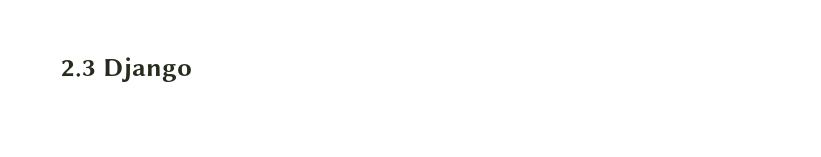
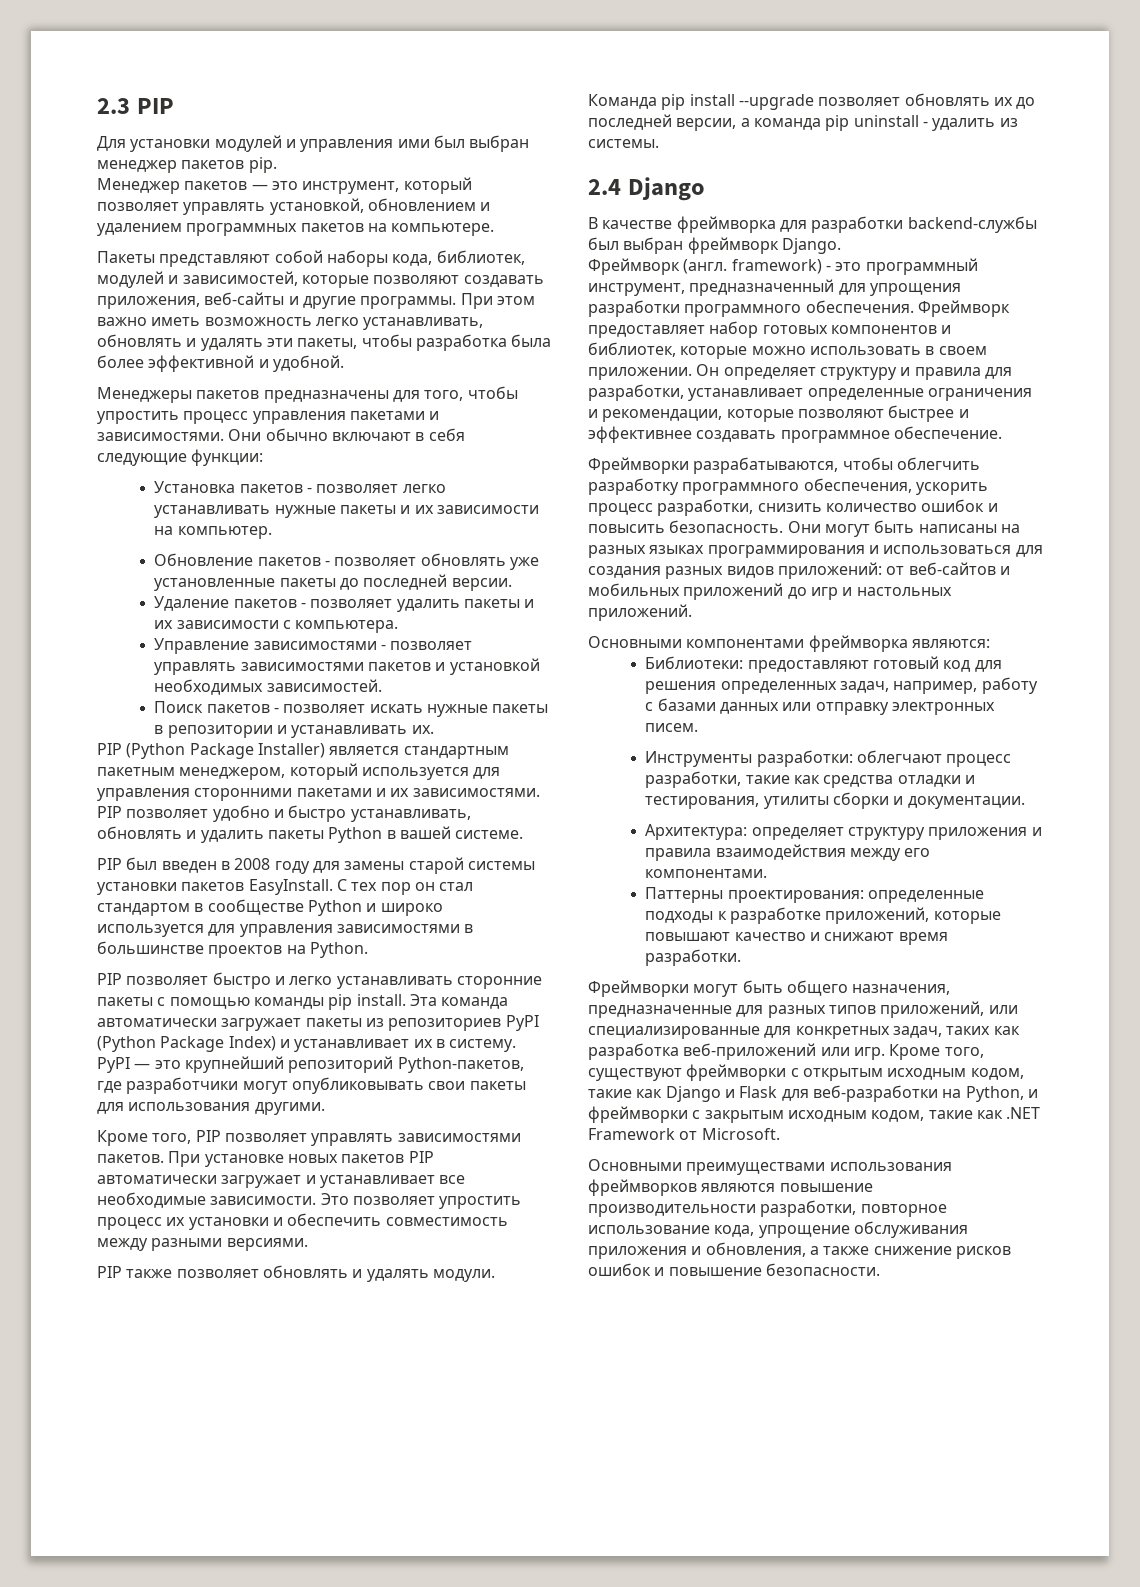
- 2.3 Django
+ 2.3 PIP
+ Для установки модулей и управления ими был выбран менеджер пакетов pip.
+ Менеджер пакетов — это инструмент, который позволяет управлять установкой, обновлением и удалением программных пакетов на компьютере.
+ Пакеты представляют собой наборы кода, библиотек, модулей и зависимостей, которые позволяют создавать приложения, веб-сайты и другие программы. При этом важно иметь возможность легко устанавливать, обновлять и удалять эти пакеты, чтобы разработка была более эффективной и удобной.
+ Менеджеры пакетов предназначены для того, чтобы упростить процесс управления пакетами и зависимостями. Они обычно включают в себя следующие функции:
+ Установка пакетов - позволяет легко устанавливать нужные пакеты и их зависимости на компьютер.
+ Обновление пакетов - позволяет обновлять уже установленные пакеты до последней версии.
+ Удаление пакетов - позволяет удалить пакеты и их зависимости с компьютера.
+ Управление зависимостями - позволяет управлять зависимостями пакетов и установкой необходимых зависимостей.
+ Поиск пакетов - позволяет искать нужные пакеты в репозитории и устанавливать их.
+ PIP (Python Package Installer) является стандартным пакетным менеджером, который используется для управления сторонними пакетами и их зависимостями. PIP позволяет удобно и быстро устанавливать, обновлять и удалить пакеты Python в вашей системе.
+ PIP был введен в 2008 году для замены старой системы установки пакетов EasyInstall. С тех пор он стал стандартом в сообществе Python и широко используется для управления зависимостями в большинстве проектов на Python.
+ PIP позволяет быстро и легко устанавливать сторонние пакеты с помощью команды pip install. Эта команда автоматически загружает пакеты из репозиториев PyPI (Python Package Index) и устанавливает их в систему. PyPI — это крупнейший репозиторий Python-пакетов, где разработчики могут опубликовывать свои пакеты для использования другими.
+ Кроме того, PIP позволяет управлять зависимостями пакетов. При установке новых пакетов PIP автоматически загружает и устанавливает все необходимые зависимости. Это позволяет упростить процесс их установки и обеспечить совместимость между разными версиями.
+ PIP также позволяет обновлять и удалять модули. Команда pip install --upgrade позволяет обновлять их до последней версии, а команда pip uninstall - удалить из системы.
+ 2.4 Django
+ В качестве фреймворка для разработки backend-службы был выбран фреймворк Django.
+ Фреймворк (англ. framework) - это программный инструмент, предназначенный для упрощения разработки программного обеспечения. Фреймворк предоставляет набор готовых компонентов и библиотек, которые можно использовать в своем приложении. Он определяет структуру и правила для разработки, устанавливает определенные ограничения и рекомендации, которые позволяют быстрее и эффективнее создавать программное обеспечение.
+ Фреймворки разрабатываются, чтобы облегчить разработку программного обеспечения, ускорить процесс разработки, снизить количество ошибок и повысить безопасность. Они могут быть написаны на разных языках программирования и использоваться для создания разных видов приложений: от веб-сайтов и мобильных приложений до игр и настольных приложений.
+ Основными компонентами фреймворка являются:
+ Библиотеки: предоставляют готовый код для решения определенных задач, например, работу с базами данных или отправку электронных писем.
+ Инструменты разработки: облегчают процесс разработки, такие как средства отладки и тестирования, утилиты сборки и документации.
+ Архитектура: определяет структуру приложения и правила взаимодействия между его компонентами.
+ Паттерны проектирования: определенные подходы к разработке приложений, которые повышают качество и снижают время разработки.
+ Фреймворки могут быть общего назначения, предназначенные для разных типов приложений, или специализированные для конкретных задач, таких как разработка веб-приложений или игр. Кроме того, существуют фреймворки с открытым исходным кодом, такие как Django и Flask для веб-разработки на Python, и фреймворки с закрытым исходным кодом, такие как .NET Framework от Microsoft.
+ Основными преимуществами использования фреймворков являются повышение производительности разработки, повторное использование кода, упрощение обслуживания приложения и обновления, а также снижение рисков ошибок и повышение безопасности.

